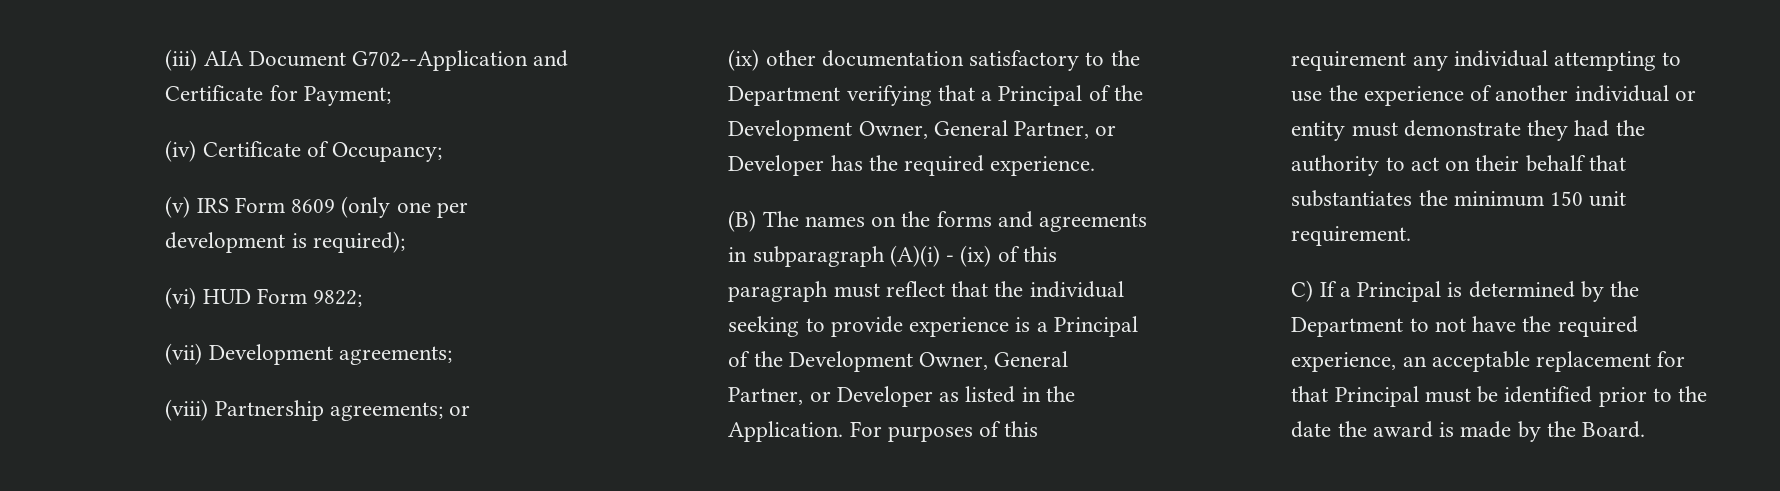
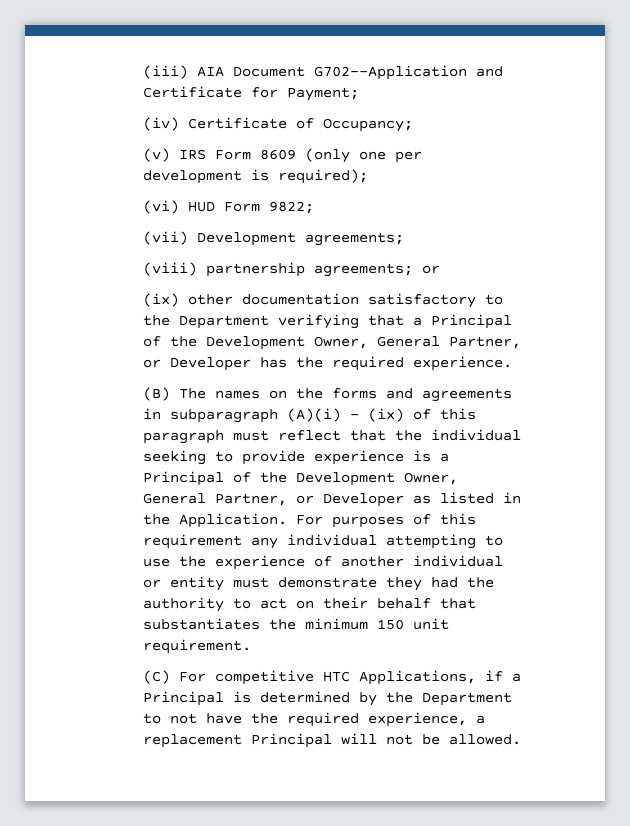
- (viii) Partnership agreements; or
+ (viii) partnership agreements; or
- C) If a Principal is determined by the Department to not have the required experience, an acceptable replacement for that Principal must be identified prior to the date the award is made by the Board.
+ (C) For competitive HTC Applications, if a Principal is determined by the Department to not have the required experience, a replacement Principal will not be allowed.

